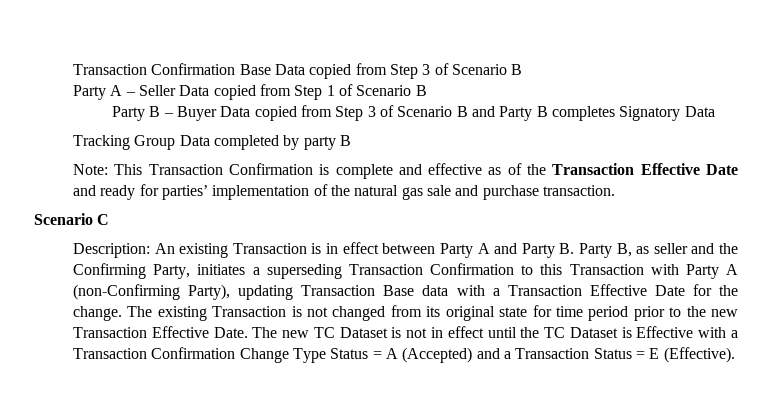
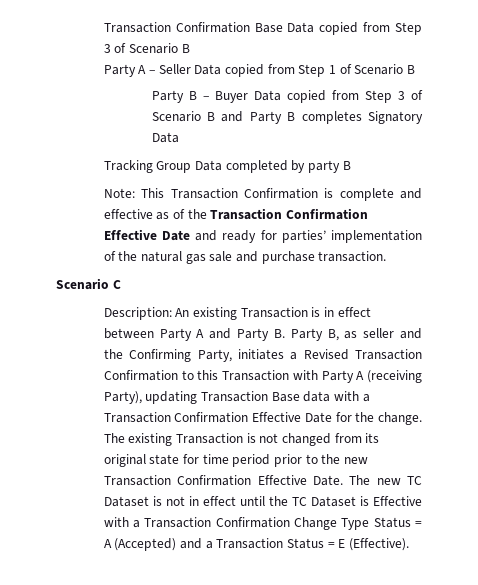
- Note: This Transaction Confirmation is complete and effective as of the Transaction Effective Date and ready for parties’ implementation of the natural gas sale and purchase transaction.
+ Note: This Transaction Confirmation is complete and effective as of the Transaction Confirmation Effective Date and ready for parties’ implementation of the natural gas sale and purchase transaction.
- Description: An existing Transaction is in effect between Party A and Party B. Party B, as seller and the Confirming Party, initiates a superseding Transaction Confirmation to this Transaction with Party A (non-Confirming Party), updating Transaction Base data with a Transaction Effective Date for the change.
+ Description: An existing Transaction is in effect between Party A and Party B. Party B, as seller and the Confirming Party, initiates a Revised Transaction Confirmation to this Transaction with Party A (receiving Party), updating Transaction Base data with a Transaction Confirmation Effective Date for the change.
- The existing Transaction is not changed from its original state for time period prior to the new Transaction Effective Date.
+ The existing Transaction is not changed from its original state for time period prior to the new Transaction Confirmation Effective Date.

